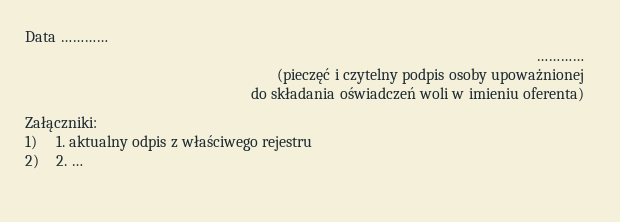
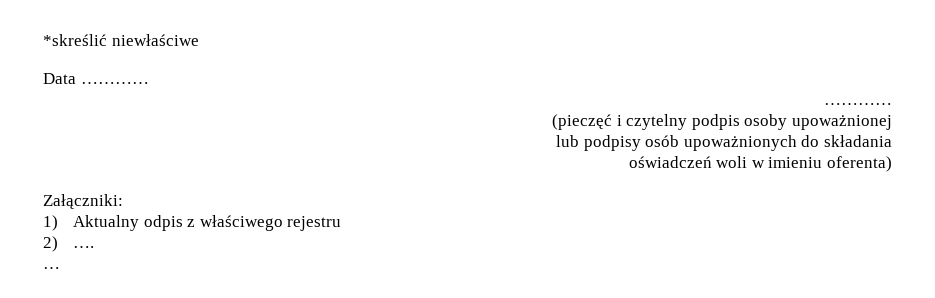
+ *skreślić niewłaściwe
- do składania oświadczeń woli w imieniu oferenta)
+ lub podpisy osób upoważnionych do składania
+ oświadczeń woli w imieniu oferenta)
- 1) 1. aktualny odpis z właściwego rejestru
+ 1) Aktualny odpis z właściwego rejestru
- 2) 2. …
+ 2) ….
+ …

